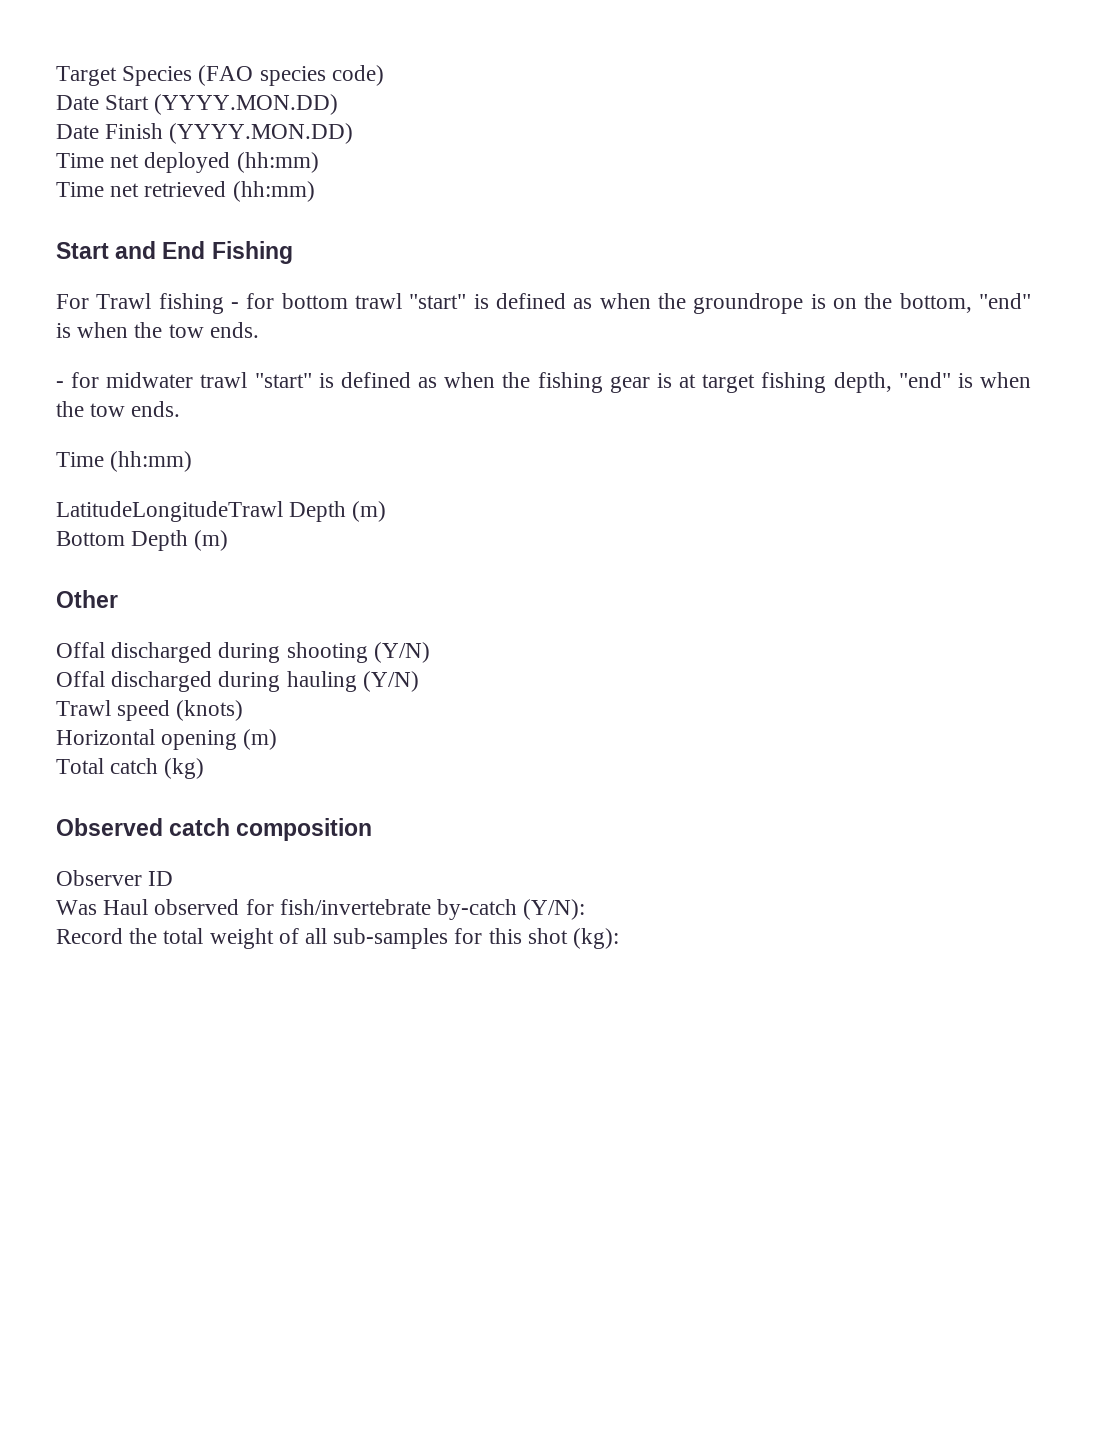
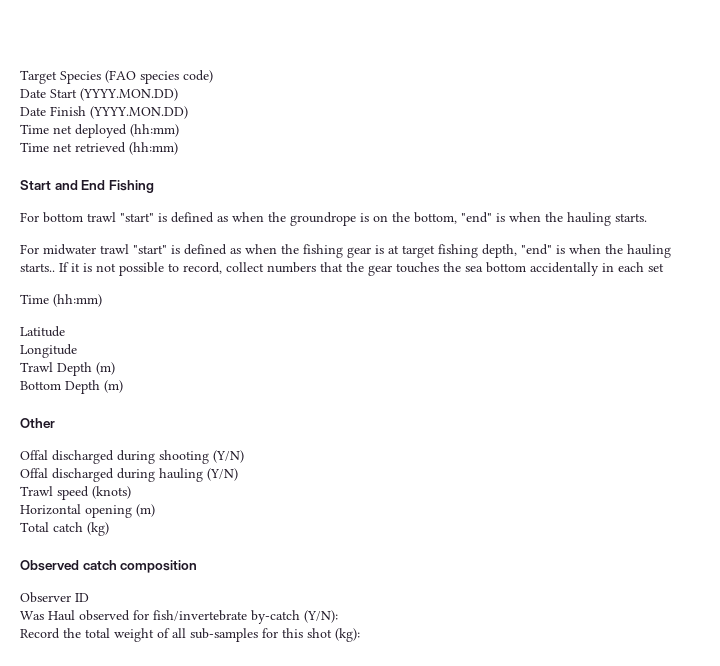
- For Trawl fishing - for bottom trawl "start" is defined as when the groundrope is on the bottom, "end" is when the tow ends.
- - for midwater trawl "start" is defined as when the fishing gear is at target fishing depth, "end" is when the tow ends.
+ For bottom trawl "start" is defined as when the groundrope is on the bottom, "end" is when the hauling starts.
+ For midwater trawl "start" is defined as when the fishing gear is at target fishing depth, "end" is when the hauling starts.. If it is not possible to record, collect numbers that the gear touches the sea bottom accidentally in each set
- LatitudeLongitudeTrawl Depth (m)
+ Latitude
+ Longitude
+ Trawl Depth (m)

